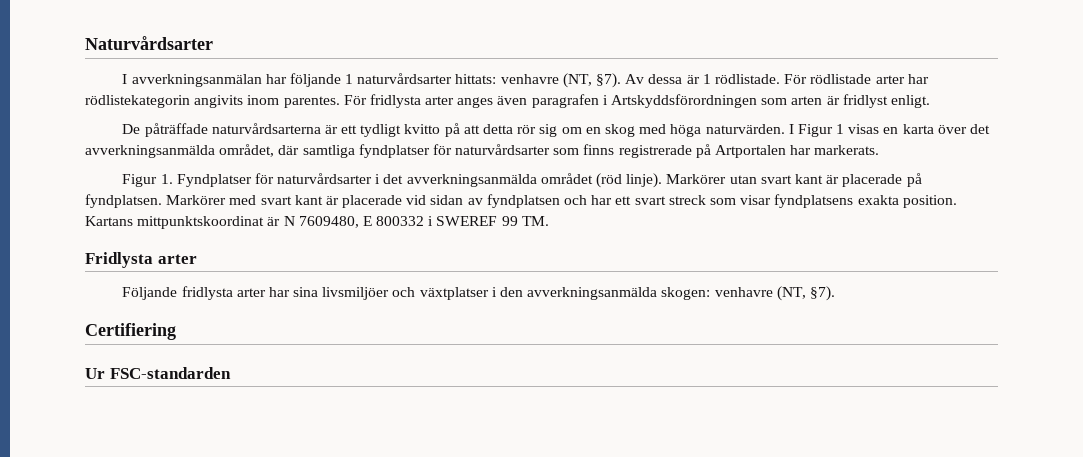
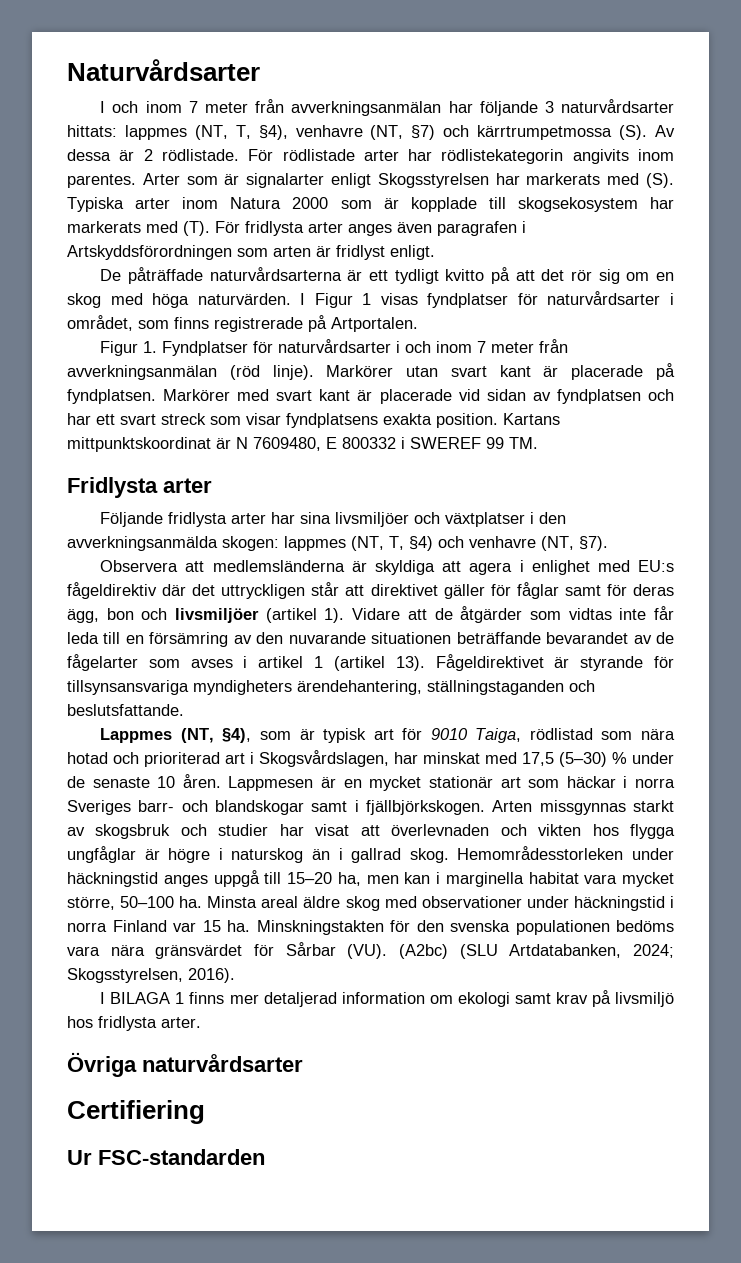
- I avverkningsanmälan har följande 1 naturvårdsarter hittats: venhavre (NT, §7). Av dessa är 1 rödlistade.
+ I och inom 7 meter från avverkningsanmälan har följande 3 naturvårdsarter hittats: lappmes (NT, T, §4), venhavre (NT, §7) och kärrtrumpetmossa (S). Av dessa är 2 rödlistade.
- För fridlysta arter anges även paragrafen i Artskyddsförordningen som arten är fridlyst enligt.
+ Arter som är signalarter enligt Skogsstyrelsen har markerats med (S). Typiska arter inom Natura 2000 som är kopplade till skogsekosystem har markerats med (T). För fridlysta arter anges även paragrafen i Artskyddsförordningen som arten är fridlyst enligt.
- De påträffade naturvårdsarterna är ett tydligt kvitto på att detta rör sig om en skog med höga naturvärden.
+ De påträffade naturvårdsarterna är ett tydligt kvitto på att det rör sig om en skog med höga naturvärden.
- I Figur 1 visas en karta över det avverkningsanmälda området, där samtliga fyndplatser för naturvårdsarter som finns registrerade på Artportalen har markerats.
+ I Figur 1 visas fyndplatser för naturvårdsarter i området, som finns registrerade på Artportalen.
- Figur 1. Fyndplatser för naturvårdsarter i det avverkningsanmälda området (röd linje).
+ Figur 1. Fyndplatser för naturvårdsarter i och inom 7 meter från avverkningsanmälan (röd linje).
- Följande fridlysta arter har sina livsmiljöer och växtplatser i den avverkningsanmälda skogen: venhavre (NT, §7).
+ Följande fridlysta arter har sina livsmiljöer och växtplatser i den avverkningsanmälda skogen: lappmes (NT, T, §4) och venhavre (NT, §7).
+ Observera att medlemsländerna är skyldiga att agera i enlighet med EU:s fågeldirektiv där det uttryckligen står att direktivet gäller för fåglar samt för deras ägg, bon och livsmiljöer (artikel 1). Vidare att de åtgärder som vidtas inte får leda till en försämring av den nuvarande situationen beträffande bevarandet av de fågelarter som avses i artikel 1 (artikel 13). Fågeldirektivet är styrande för tillsynsansvariga myndigheters ärendehantering, ställningstaganden och beslutsfattande.
+ Lappmes (NT, §4), som är typisk art för 9010 Taiga, rödlistad som nära hotad och prioriterad art i Skogsvårdslagen, har minskat med 17,5 (5–30) % under de senaste 10 åren. Lappmesen är en mycket stationär art som häckar i norra Sveriges barr- och blandskogar samt i fjällbjörkskogen. Arten missgynnas starkt av skogsbruk och studier har visat att överlevnaden och vikten hos flygga ungfåglar är högre i naturskog än i gallrad skog. Hemområdesstorleken under häckningstid anges uppgå till 15–20 ha, men kan i marginella habitat vara mycket större, 50–100 ha. Minsta areal äldre skog med observationer under häckningstid i norra Finland var 15 ha. Minskningstakten för den svenska populationen bedöms vara nära gränsvärdet för Sårbar (VU). (A2bc) (SLU Artdatabanken, 2024; Skogsstyrelsen, 2016).
+ I BILAGA 1 finns mer detaljerad information om ekologi samt krav på livsmiljö hos fridlysta arter.
+ Övriga naturvårdsarter

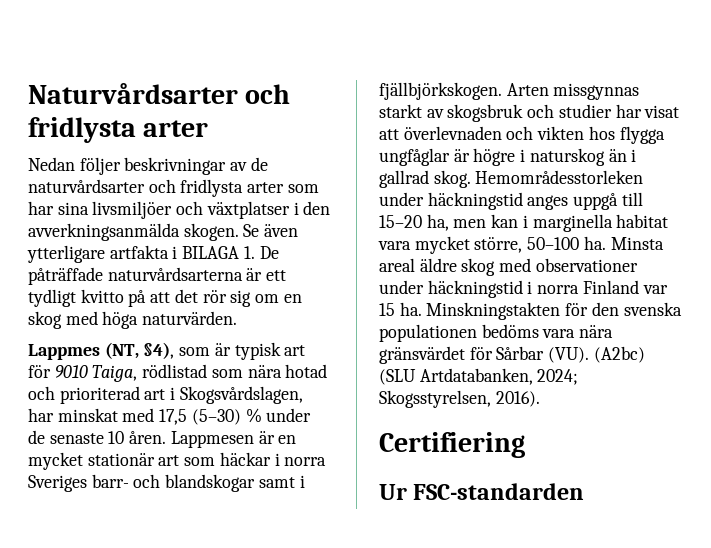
- Naturvårdsarter
- I och inom 7 meter från avverkningsanmälan har följande 3 naturvårdsarter hittats: lappmes (NT, T, §4), venhavre (NT, §7) och kärrtrumpetmossa (S). Av dessa är 2 rödlistade. För rödlistade arter har rödlistekategorin angivits inom parentes. Arter som är signalarter enligt Skogsstyrelsen har markerats med (S). Typiska arter inom Natura 2000 som är kopplade till skogsekosystem har markerats med (T). För fridlysta arter anges även paragrafen i Artskyddsförordningen som arten är fridlyst enligt.
- De påträffade naturvårdsarterna är ett tydligt kvitto på att det rör sig om en skog med höga naturvärden. I Figur 1 visas fyndplatser för naturvårdsarter i området, som finns registrerade på Artportalen.
- Figur 1. Fyndplatser för naturvårdsarter i och inom 7 meter från avverkningsanmälan (röd linje). Markörer utan svart kant är placerade på fyndplatsen. Markörer med svart kant är placerade vid sidan av fyndplatsen och har ett svart streck som visar fyndplatsens exakta position. Kartans mittpunktskoordinat är N 7609480, E 800332 i SWEREF 99 TM.
- Fridlysta arter
- Följande fridlysta arter har sina livsmiljöer och växtplatser i den avverkningsanmälda skogen: lappmes (NT, T, §4) och venhavre (NT, §7).
- Observera att medlemsländerna är skyldiga att agera i enlighet med EU:s fågeldirektiv där det uttryckligen står att direktivet gäller för fåglar samt för deras ägg, bon och livsmiljöer (artikel 1). Vidare att de åtgärder som vidtas inte får leda till en försämring av den nuvarande situationen beträffande bevarandet av de fågelarter som avses i artikel 1 (artikel 13). Fågeldirektivet är styrande för tillsynsansvariga myndigheters ärendehantering, ställningstaganden och beslutsfattande.
+ Naturvårdsarter och fridlysta arter
+ Nedan följer beskrivningar av de naturvårdsarter och fridlysta arter som har sina livsmiljöer och växtplatser i den avverkningsanmälda skogen. Se även ytterligare artfakta i BILAGA 1. De påträffade naturvårdsarterna är ett tydligt kvitto på att det rör sig om en skog med höga naturvärden.
- I BILAGA 1 finns mer detaljerad information om ekologi samt krav på livsmiljö hos fridlysta arter.
- Övriga naturvårdsarter

